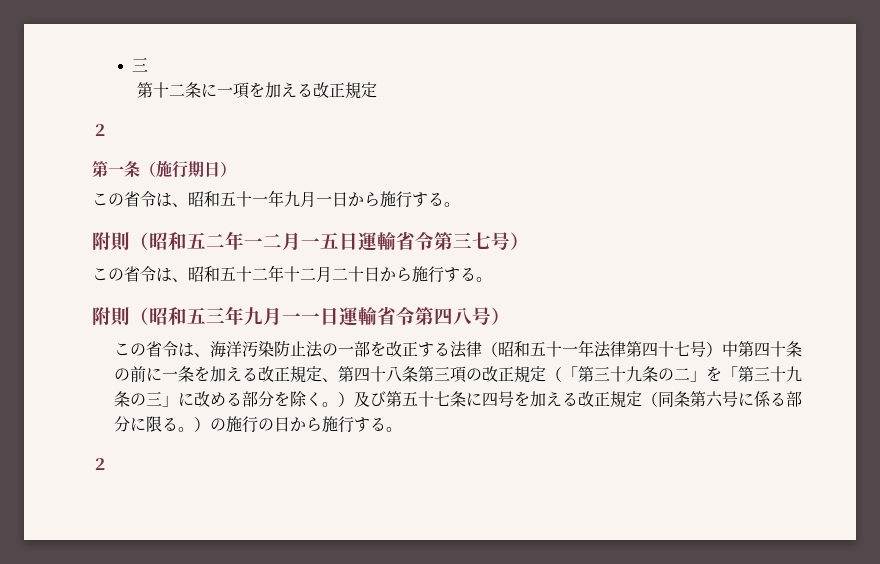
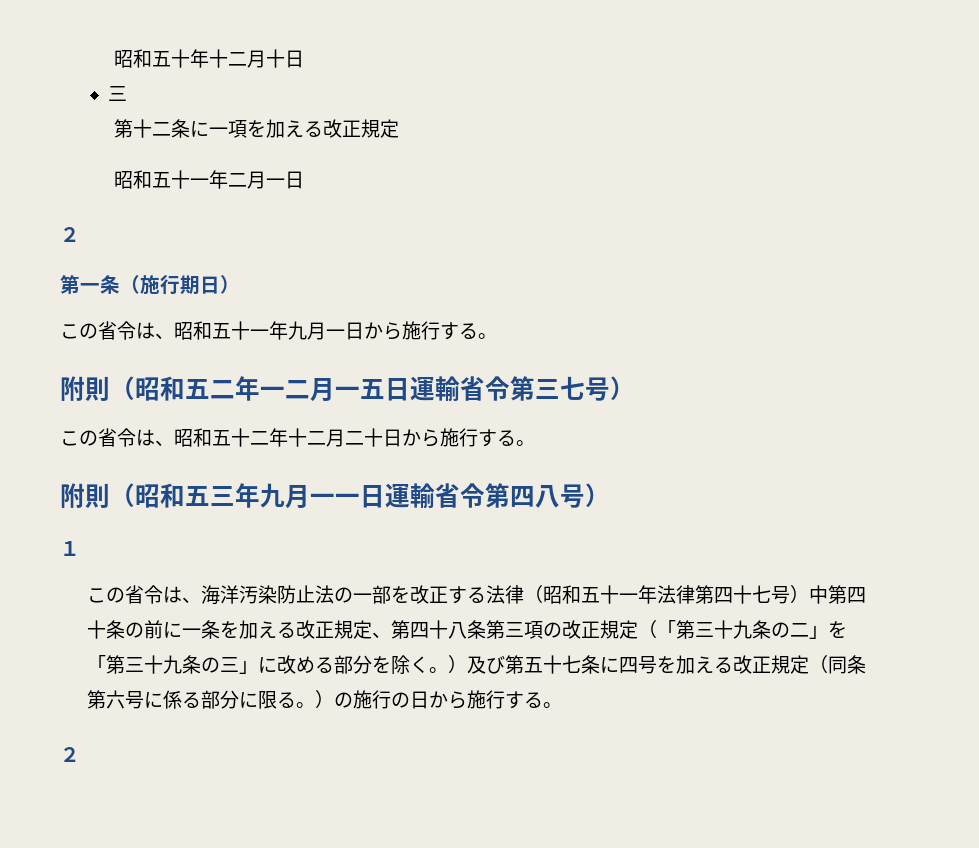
+ 昭和五十年十二月十日
+ 昭和五十一年二月一日
+ １

